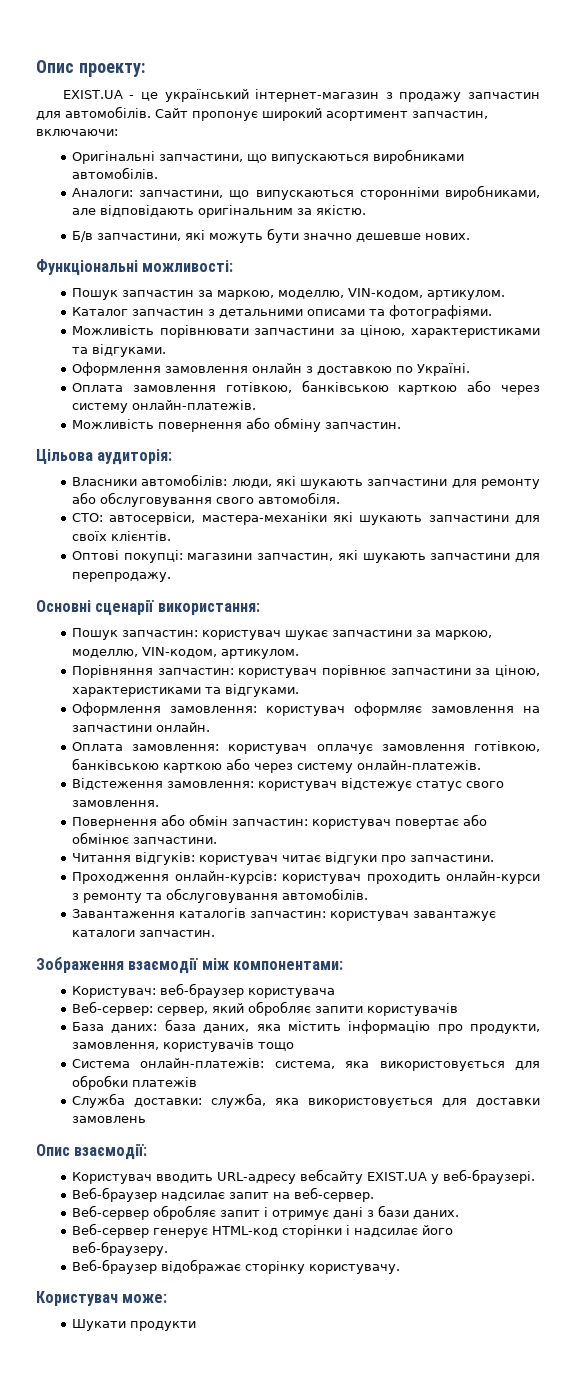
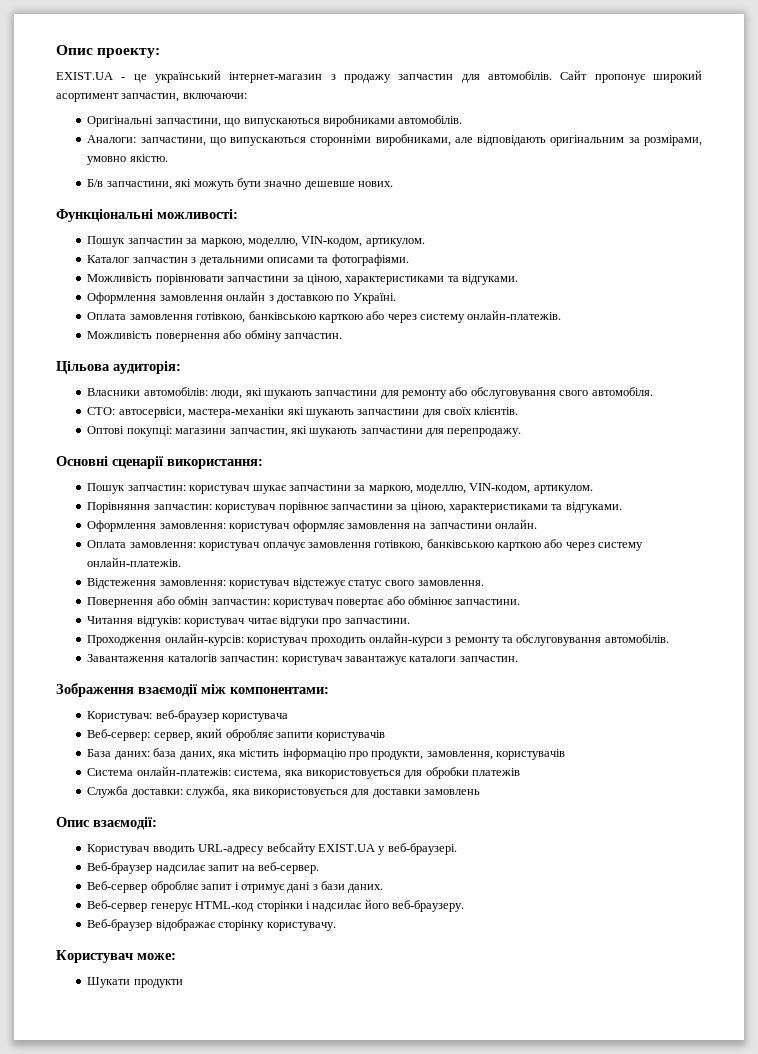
- Аналоги: запчастини, що випускаються сторонніми виробниками, але відповідають оригінальним за якістю.
+ Аналоги: запчастини, що випускаються сторонніми виробниками, але відповідають оригінальним за розмірами, умовно якістю.
- База даних: база даних, яка містить інформацію про продукти, замовлення, користувачів тощо
+ База даних: база даних, яка містить інформацію про продукти, замовлення, користувачів

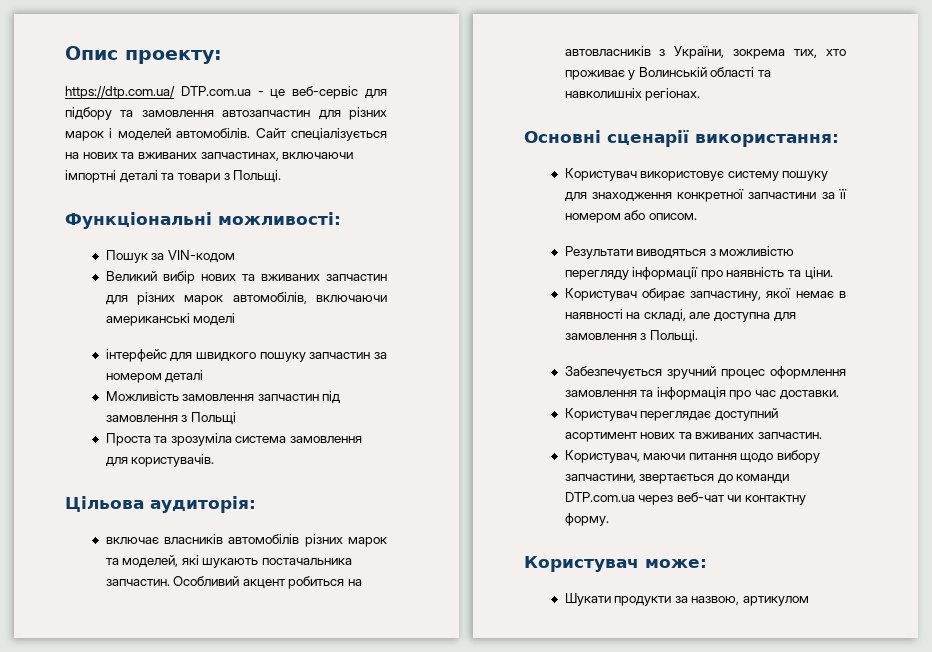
- EXIST.UA - це український інтернет-магазин з продажу запчастин для автомобілів. Сайт пропонує широкий асортимент запчастин, включаючи:
- Оригінальні запчастини, що випускаються виробниками автомобілів.
- Аналоги: запчастини, що випускаються сторонніми виробниками, але відповідають оригінальним за розмірами, умовно якістю.
- Б/в запчастини, які можуть бути значно дешевше нових.
+ https://dtp.com.ua/ DTP.com.ua - це веб-сервіс для підбору та замовлення автозапчастин для різних марок і моделей автомобілів. Сайт спеціалізується на нових та вживаних запчастинах, включаючи імпортні деталі та товари з Польщі.
  Функціональні можливості:
- Пошук запчастин за маркою, моделлю, VIN-кодом, артикулом.
- Каталог запчастин з детальними описами та фотографіями.
- Можливість порівнювати запчастини за ціною, характеристиками та відгуками.
- Оформлення замовлення онлайн з доставкою по Україні.
- Оплата замовлення готівкою, банківською карткою або через систему онлайн-платежів.
- Можливість повернення або обміну запчастин.
+ Пошук за VIN-кодом
+ Великий вибір нових та вживаних запчастин для різних марок автомобілів, включаючи американські моделі
+ інтерфейс для швидкого пошуку запчастин за номером деталі
+ Можливість замовлення запчастин під замовлення з Польщі
+ Проста та зрозуміла система замовлення для користувачів.
  Цільова аудиторія:
- Власники автомобілів: люди, які шукають запчастини для ремонту або обслуговування свого автомобіля.
- СТО: автосервіси, мастера-механіки які шукають запчастини для своїх клієнтів.
- Оптові покупці: магазини запчастин, які шукають запчастини для перепродажу.
+ включає власників автомобілів різних марок та моделей, які шукають постачальника запчастин. Особливий акцент робиться на автовласників з України, зокрема тих, хто проживає у Волинській області та навколишніх регіонах.
  Основні сценарії використання:
- Пошук запчастин: користувач шукає запчастини за маркою, моделлю, VIN-кодом, артикулом.
- Порівняння запчастин: користувач порівнює запчастини за ціною, характеристиками та відгуками.
- Оформлення замовлення: користувач оформляє замовлення на запчастини онлайн.
- Оплата замовлення: користувач оплачує замовлення готівкою, банківською карткою або через систему онлайн-платежів.
- Відстеження замовлення: користувач відстежує статус свого замовлення.
- Повернення або обмін запчастин: користувач повертає або обмінює запчастини.
- Читання відгуків: користувач читає відгуки про запчастини.
- Проходження онлайн-курсів: користувач проходить онлайн-курси з ремонту та обслуговування автомобілів.
- Завантаження каталогів запчастин: користувач завантажує каталоги запчастин.
- Зображення взаємодії між компонентами:
- Користувач: веб-браузер користувача
- Веб-сервер: сервер, який обробляє запити користувачів
- База даних: база даних, яка містить інформацію про продукти, замовлення, користувачів
- Система онлайн-платежів: система, яка використовується для обробки платежів
- Служба доставки: служба, яка використовується для доставки замовлень
- Опис взаємодії:
- Користувач вводить URL-адресу вебсайту EXIST.UA у веб-браузері.
- Веб-браузер надсилає запит на веб-сервер.
- Веб-сервер обробляє запит і отримує дані з бази даних.
- Веб-сервер генерує HTML-код сторінки і надсилає його веб-браузеру.
- Веб-браузер відображає сторінку користувачу.
+ Користувач використовує систему пошуку для знаходження конкретної запчастини за її номером або описом.
+ Результати виводяться з можливістю перегляду інформації про наявність та ціни.
+ Користувач обирає запчастину, якої немає в наявності на складі, але доступна для замовлення з Польщі.
+ Забезпечується зручний процес оформлення замовлення та інформація про час доставки.
+ Користувач переглядає доступний асортимент нових та вживаних запчастин.
+ Користувач, маючи питання щодо вибору запчастини, звертається до команди DTP.com.ua через веб-чат чи контактну форму.
- Шукати продукти
+ Шукати продукти за назвою, артикулом

